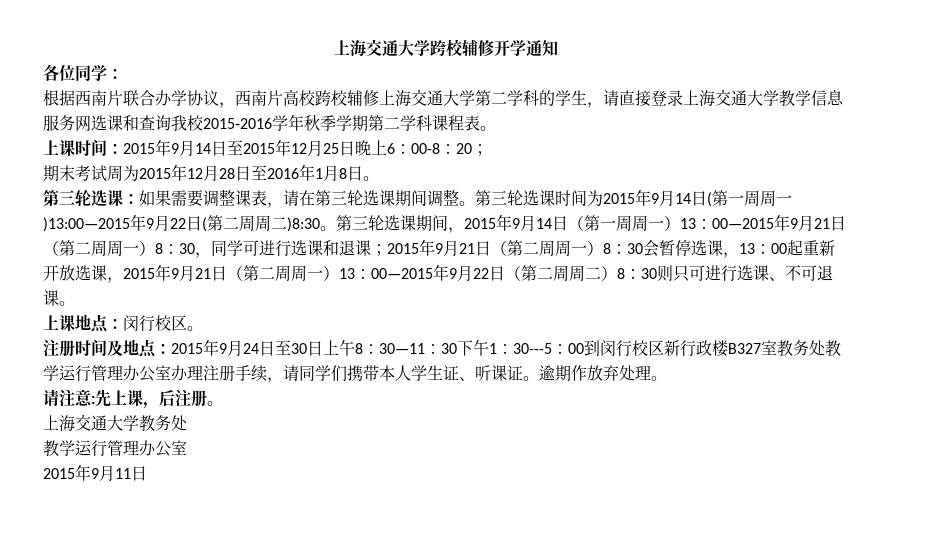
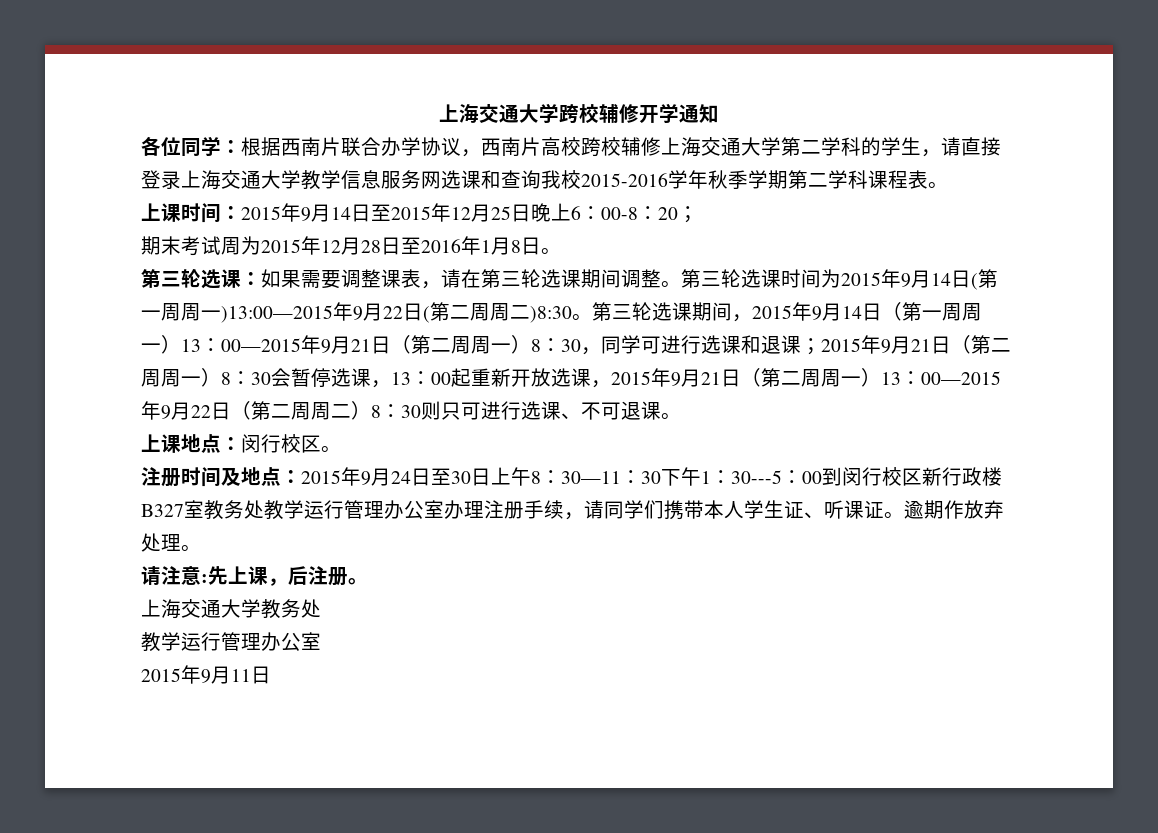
- 各位同学：
- 根据西南片联合办学协议，西南片高校跨校辅修上海交通大学第二学科的学生，请直接登录上海交通大学教学信息服务网选课和查询我校2015-2016学年秋季学期第二学科课程表。
+ 各位同学：根据西南片联合办学协议，西南片高校跨校辅修上海交通大学第二学科的学生，请直接登录上海交通大学教学信息服务网选课和查询我校2015-2016学年秋季学期第二学科课程表。

